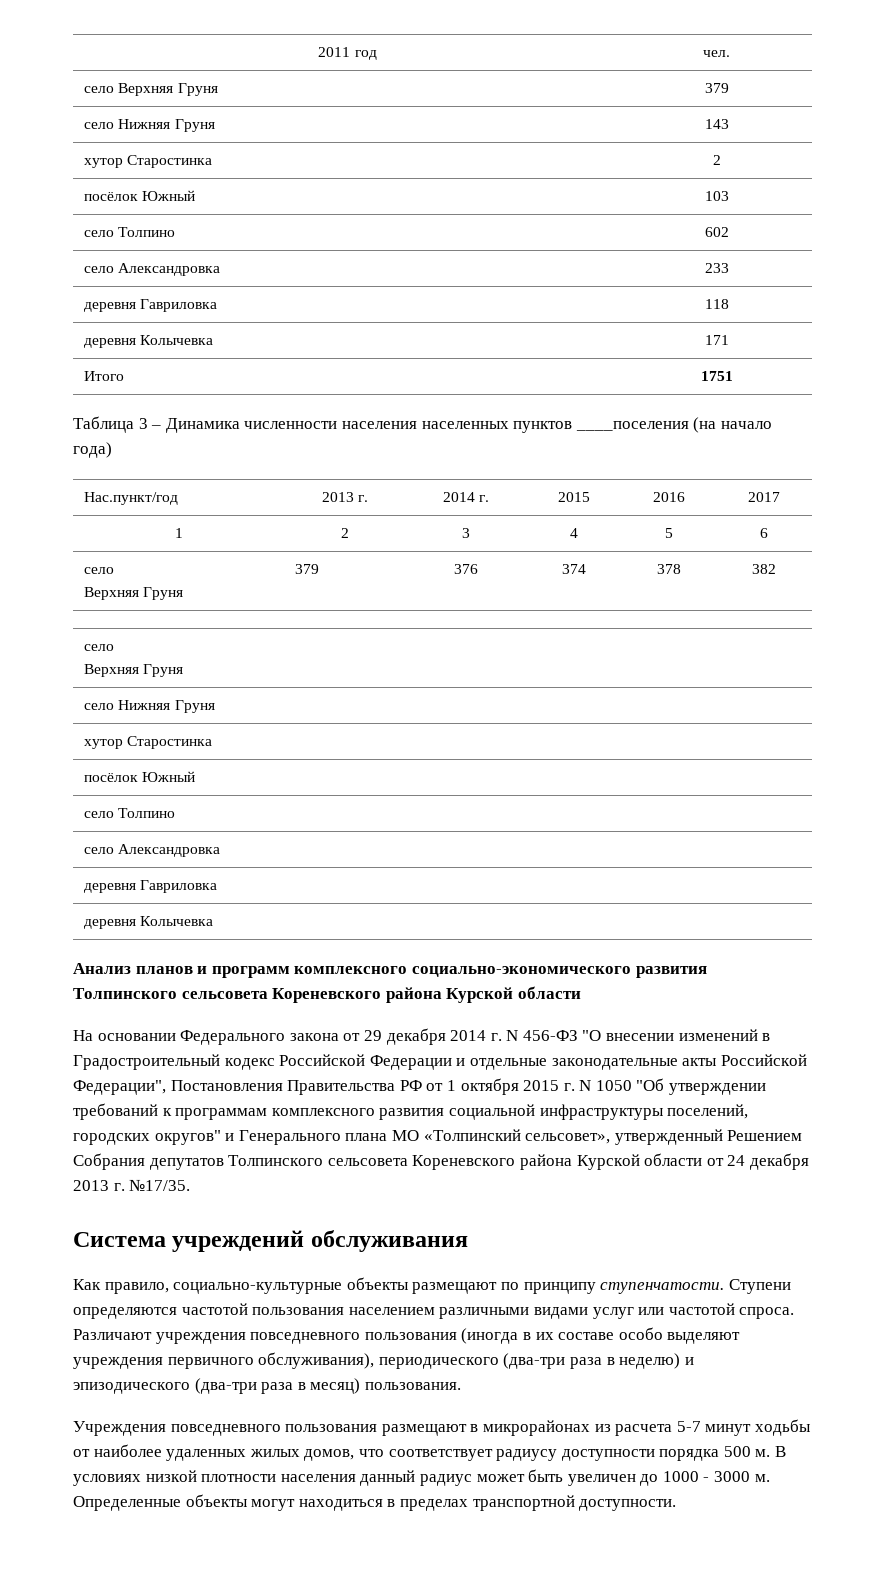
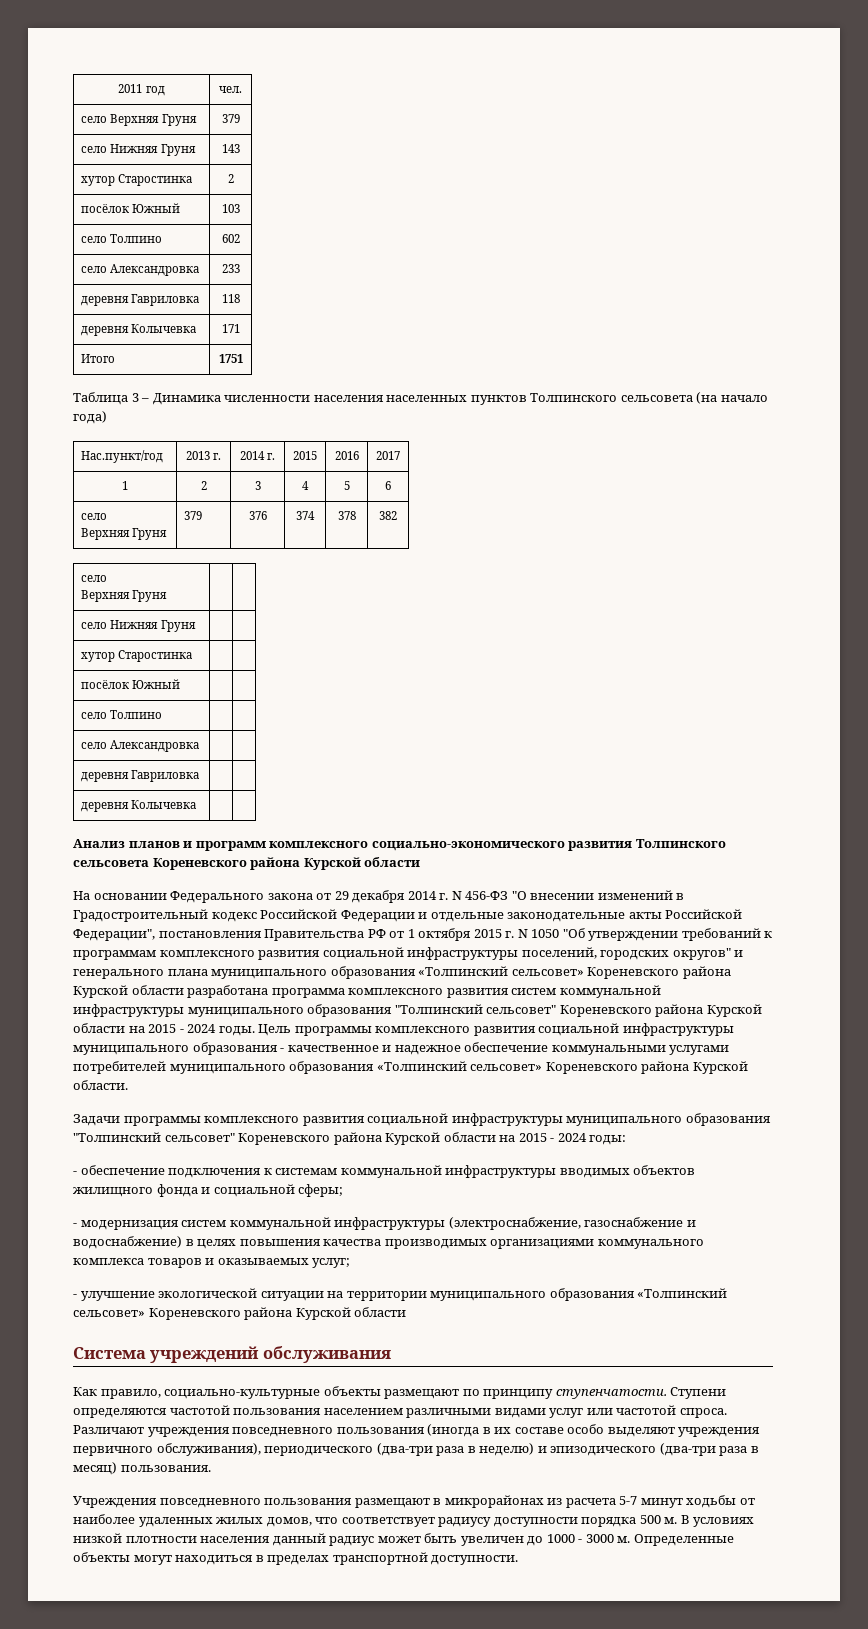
- Таблица 3 – Динамика численности населения населенных пунктов ____поселения (на начало года)
+ Таблица 3 – Динамика численности населения населенных пунктов Толпинского сельсовета (на начало года)
- На основании Федерального закона от 29 декабря 2014 г. N 456-ФЗ "О внесении изменений в Градостроительный кодекс Российской Федерации и отдельные законодательные акты Российской Федерации", Постановления Правительства РФ от 1 октября 2015 г. N 1050 "Об утверждении требований к программам комплексного развития социальной инфраструктуры поселений, городских округов" и Генерального плана МО «Толпинский сельсовет», утвержденный Решением Собрания депутатов Толпинского сельсовета Кореневского района Курской области от 24 декабря 2013 г. №17/35.
+ На основании Федерального закона от 29 декабря 2014 г. N 456-ФЗ "О внесении изменений в Градостроительный кодекс Российской Федерации и отдельные законодательные акты Российской Федерации", постановления Правительства РФ от 1 октября 2015 г. N 1050 "Об утверждении требований к программам комплексного развития социальной инфраструктуры поселений, городских округов" и генерального плана муниципального образования «Толпинский сельсовет» Кореневского района Курской области разработана программа комплексного развития систем коммунальной инфраструктуры муниципального образования "Толпинский сельсовет" Кореневского района Курской области на 2015 - 2024 годы. Цель программы комплексного развития социальной инфраструктуры муниципального образования - качественное и надежное обеспечение коммунальными услугами потребителей муниципального образования «Толпинский сельсовет» Кореневского района Курской области.
+ Задачи программы комплексного развития социальной инфраструктуры муниципального образования "Толпинский сельсовет" Кореневского района Курской области на 2015 - 2024 годы:
+ - обеспечение подключения к системам коммунальной инфраструктуры вводимых объектов жилищного фонда и социальной сферы;
+ - модернизация систем коммунальной инфраструктуры (электроснабжение, газоснабжение и водоснабжение) в целях повышения качества производимых организациями коммунального комплекса товаров и оказываемых услуг;
+ - улучшение экологической ситуации на территории муниципального образования «Толпинский сельсовет» Кореневского района Курской области

